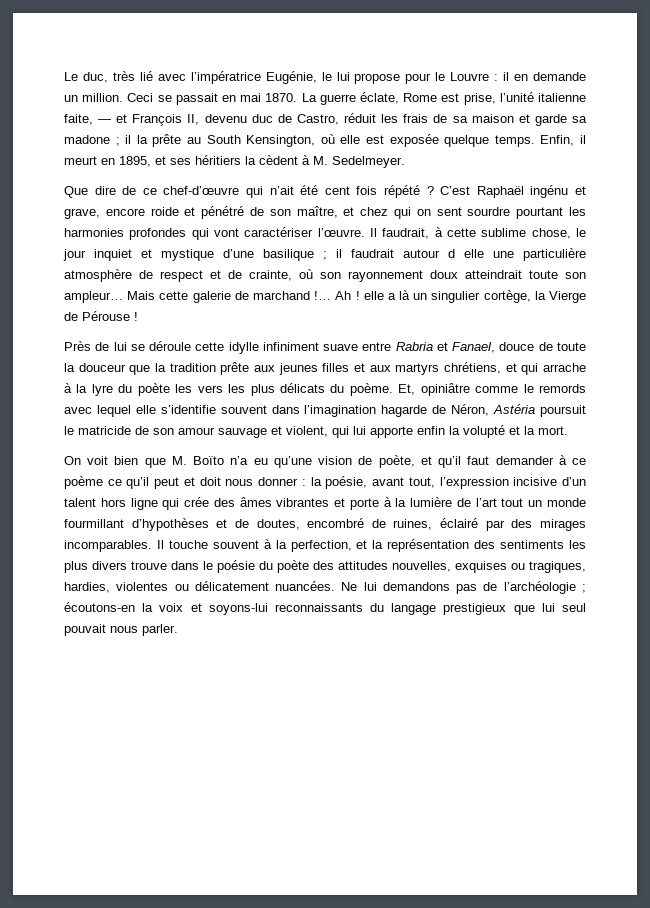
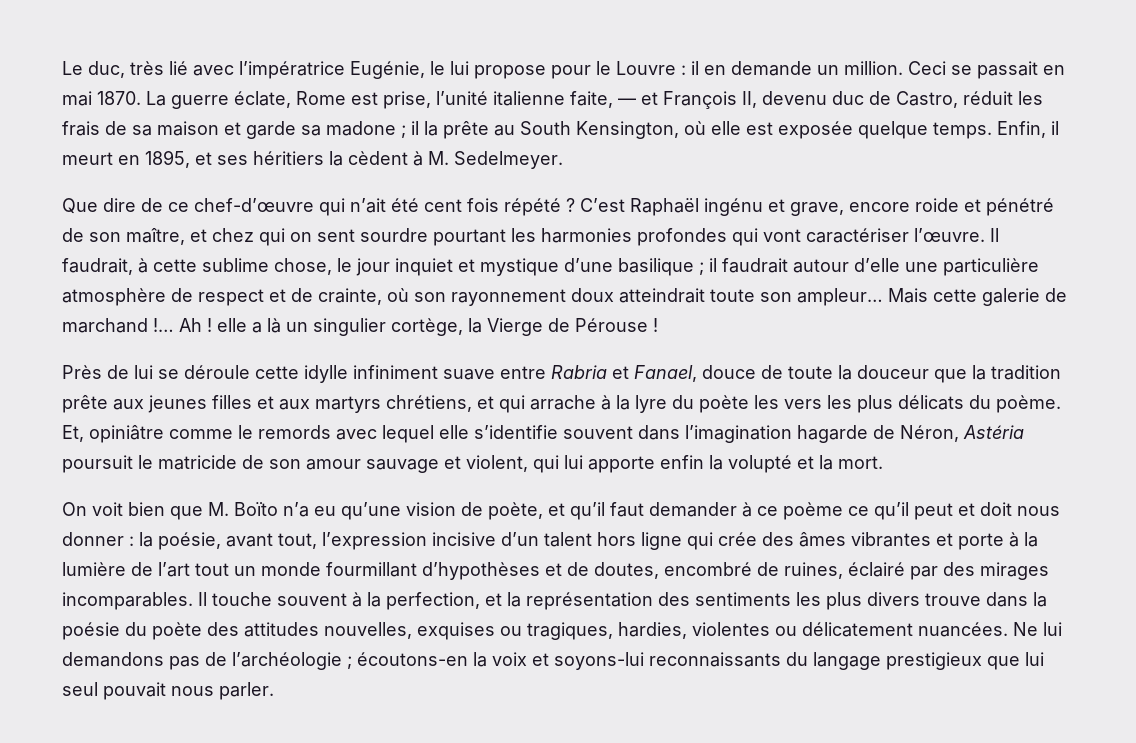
- Il faudrait, à cette sublime chose, le jour inquiet et mystique d’une basilique ; il faudrait autour d elle une particulière atmosphère de respect et de crainte, où son rayonnement doux atteindrait toute son ampleur…
+ Il faudrait, à cette sublime chose, le jour inquiet et mystique d’une basilique ; il faudrait autour d’elle une particulière atmosphère de respect et de crainte, où son rayonnement doux atteindrait toute son ampleur…
- Il touche souvent à la perfection, et la représentation des sentiments les plus divers trouve dans le poésie du poète des attitudes nouvelles, exquises ou tragiques, hardies, violentes ou délicatement nuancées.
+ Il touche souvent à la perfection, et la représentation des sentiments les plus divers trouve dans la poésie du poète des attitudes nouvelles, exquises ou tragiques, hardies, violentes ou délicatement nuancées.

